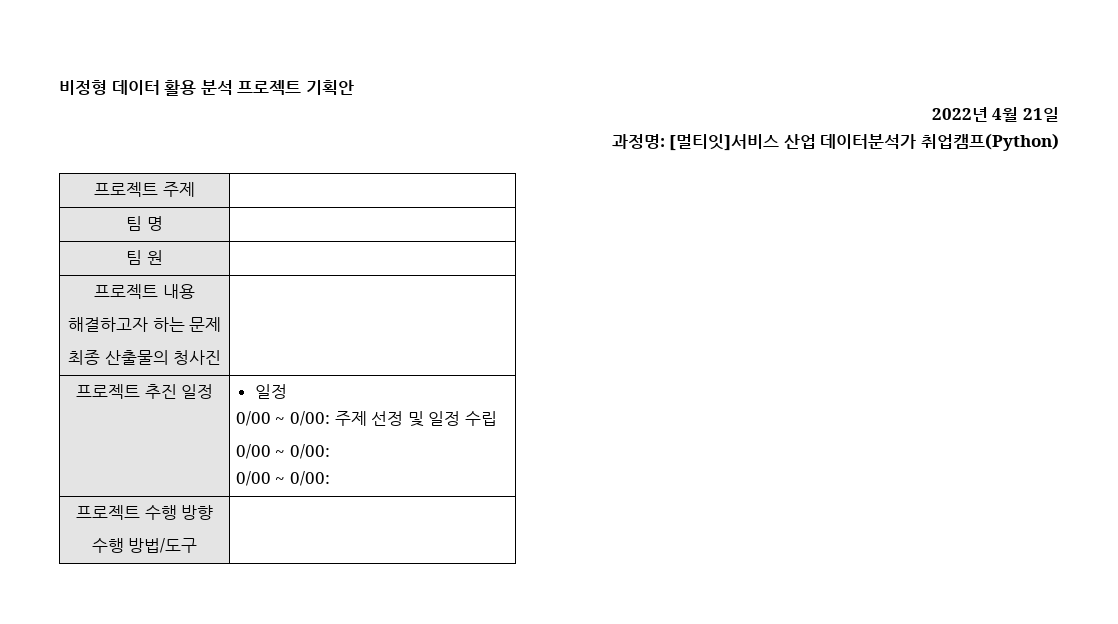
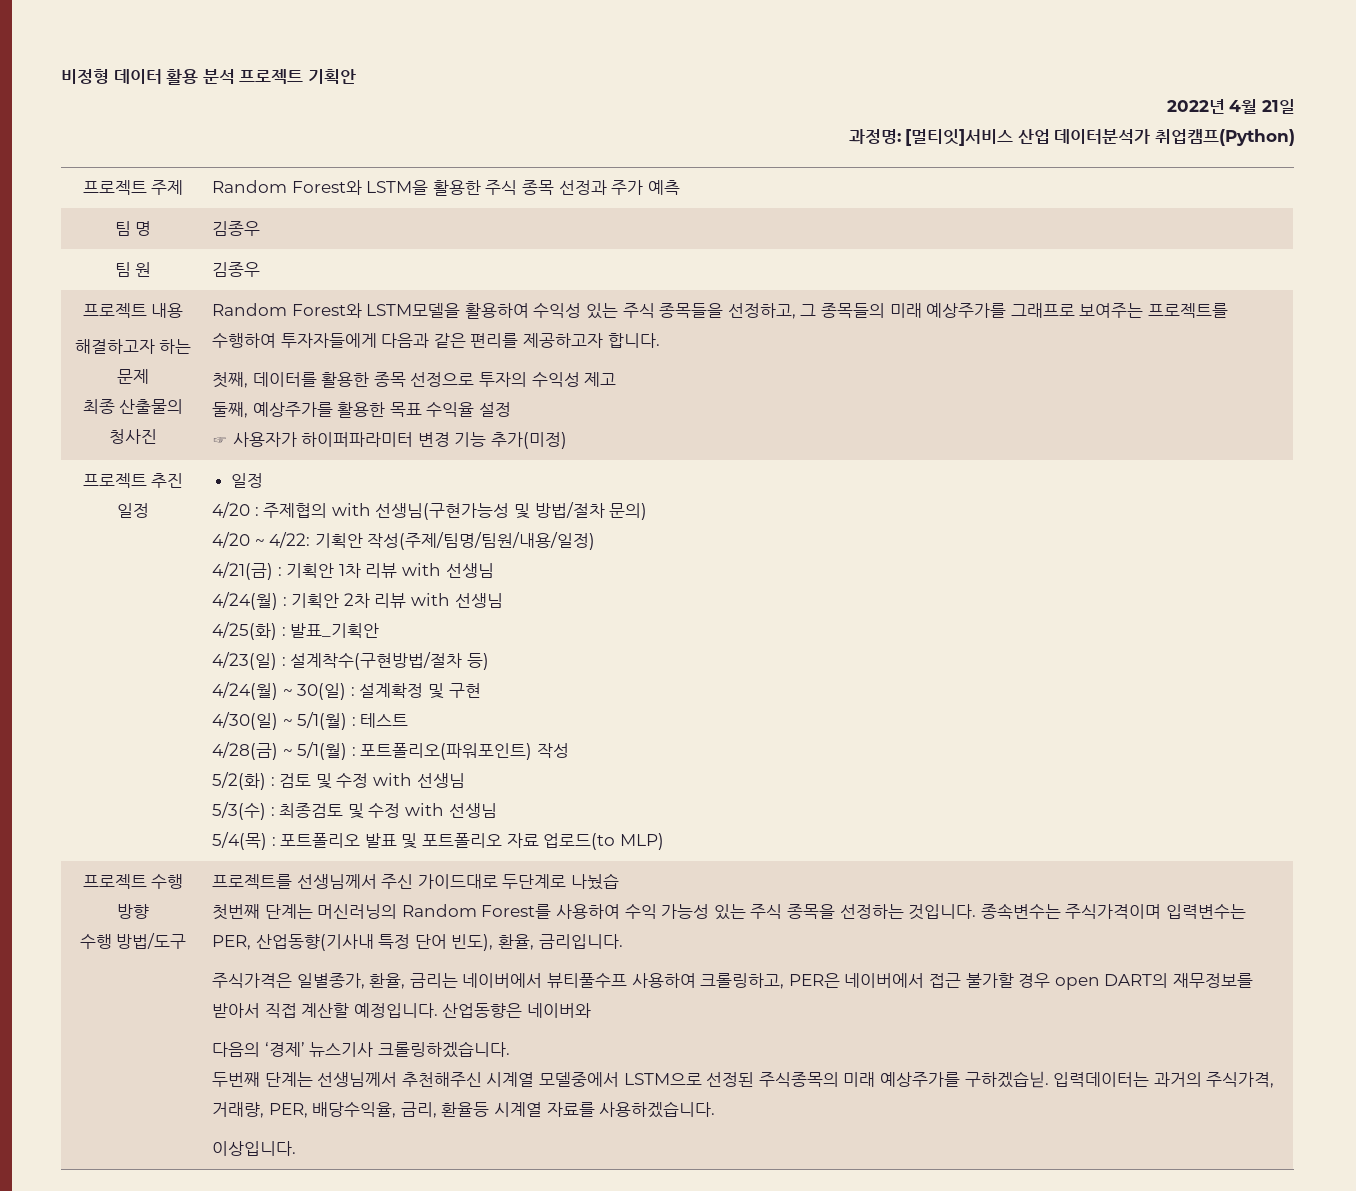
- 프로젝트 주제 |
+ 프로젝트 주제 | Random Forest와 LSTM을 활용한 주식 종목 선정과 주가 예측
- 팀 명 |
+ 팀 명 | 김종우
- 팀 원 |
+ 팀 원 | 김종우
+ Random Forest와 LSTM모델을 활용하여 수익성 있는 주식 종목들을 선정하고, 그 종목들의 미래 예상주가를 그래프로 보여주는 프로젝트를 수행하여 투자자들에게 다음과 같은 편리를 제공하고자 합니다.
+ 첫째, 데이터를 활용한 종목 선정으로 투자의 수익성 제고
+ 둘째, 예상주가를 활용한 목표 수익율 설정
+ ☞ 사용자가 하이퍼파라미터 변경 기능 추가(미정)
  프로젝트 추진 일정 | 일정
- 0/00 ~ 0/00: 주제 선정 및 일정 수립
- 0/00 ~ 0/00:
- 0/00 ~ 0/00:
+ 4/20 : 주제협의 with 선생님(구현가능성 및 방법/절차 문의)
+ 4/20 ~ 4/22: 기획안 작성(주제/팀명/팀원/내용/일정)
+ 4/21(금) : 기획안 1차 리뷰 with 선생님
+ 4/24(월) : 기획안 2차 리뷰 with 선생님
+ 4/25(화) : 발표_기획안
+ 4/23(일) : 설계착수(구현방법/절차 등)
+ 4/24(월) ~ 30(일) : 설계확정 및 구현
+ 4/30(일) ~ 5/1(월) : 테스트
+ 4/28(금) ~ 5/1(월) : 포트폴리오(파워포인트) 작성
+ 5/2(화) : 검토 및 수정 with 선생님
+ 5/3(수) : 최종검토 및 수정 with 선생님
+ 5/4(목) : 포트폴리오 발표 및 포트폴리오 자료 업로드(to MLP)
+ 프로젝트를 선생님께서 주신 가이드대로 두단계로 나눴습
+ 첫번째 단계는 머신러닝의 Random Forest를 사용하여 수익 가능성 있는 주식 종목을 선정하는 것입니다. 종속변수는 주식가격이며 입력변수는 PER, 산업동향(기사내 특정 단어 빈도), 환율, 금리입니다.
+ 주식가격은 일별종가, 환율, 금리는 네이버에서 뷰티풀수프 사용하여 크롤링하고, PER은 네이버에서 접근 불가할 경우 open DART의 재무정보를 받아서 직접 계산할 예정입니다. 산업동향은 네이버와
+ 다음의 ‘경제’ 뉴스기사 크롤링하겠습니다.
+ 두번째 단계는 선생님께서 추천해주신 시계열 모델중에서 LSTM으로 선정된 주식종목의 미래 예상주가를 구하겠습닏. 입력데이터는 과거의 주식가격, 거래량, PER, 배당수익율, 금리, 환율등 시계열 자료를 사용하겠습니다.
+ 이상입니다.

